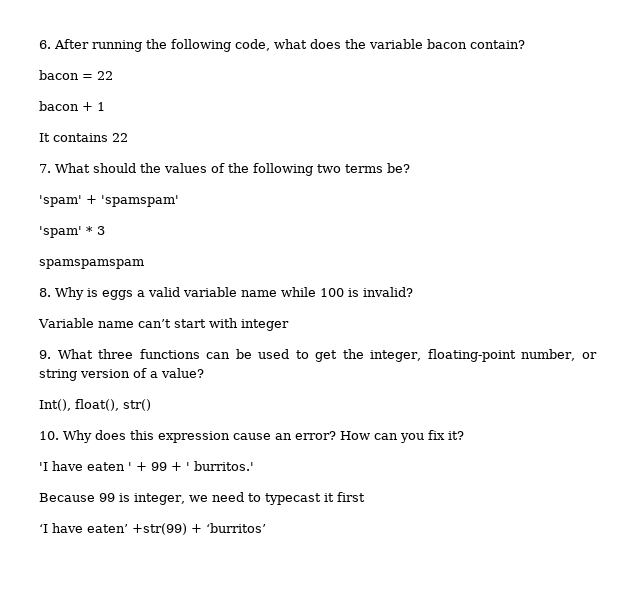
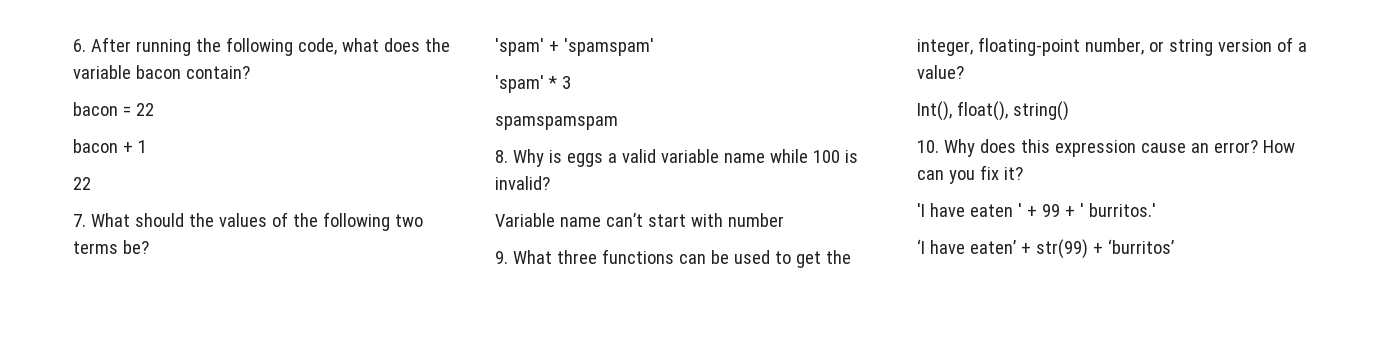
  bacon + 1
- It contains 22
+ 22
- Variable name can’t start with integer
+ Variable name can’t start with number
- Int(), float(), str()
+ Int(), float(), string()
- Because 99 is integer, we need to typecast it first
- ‘I have eaten’ +str(99) + ‘burritos’
+ ‘I have eaten’ + str(99) + ‘burritos’

